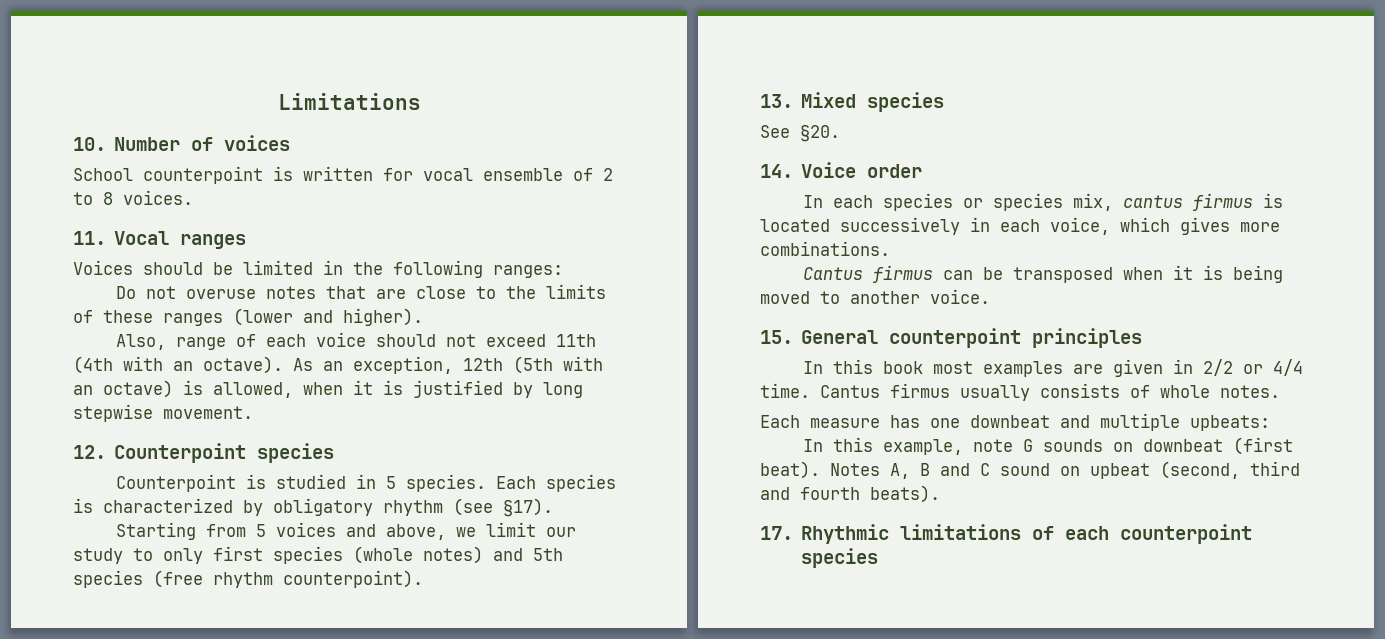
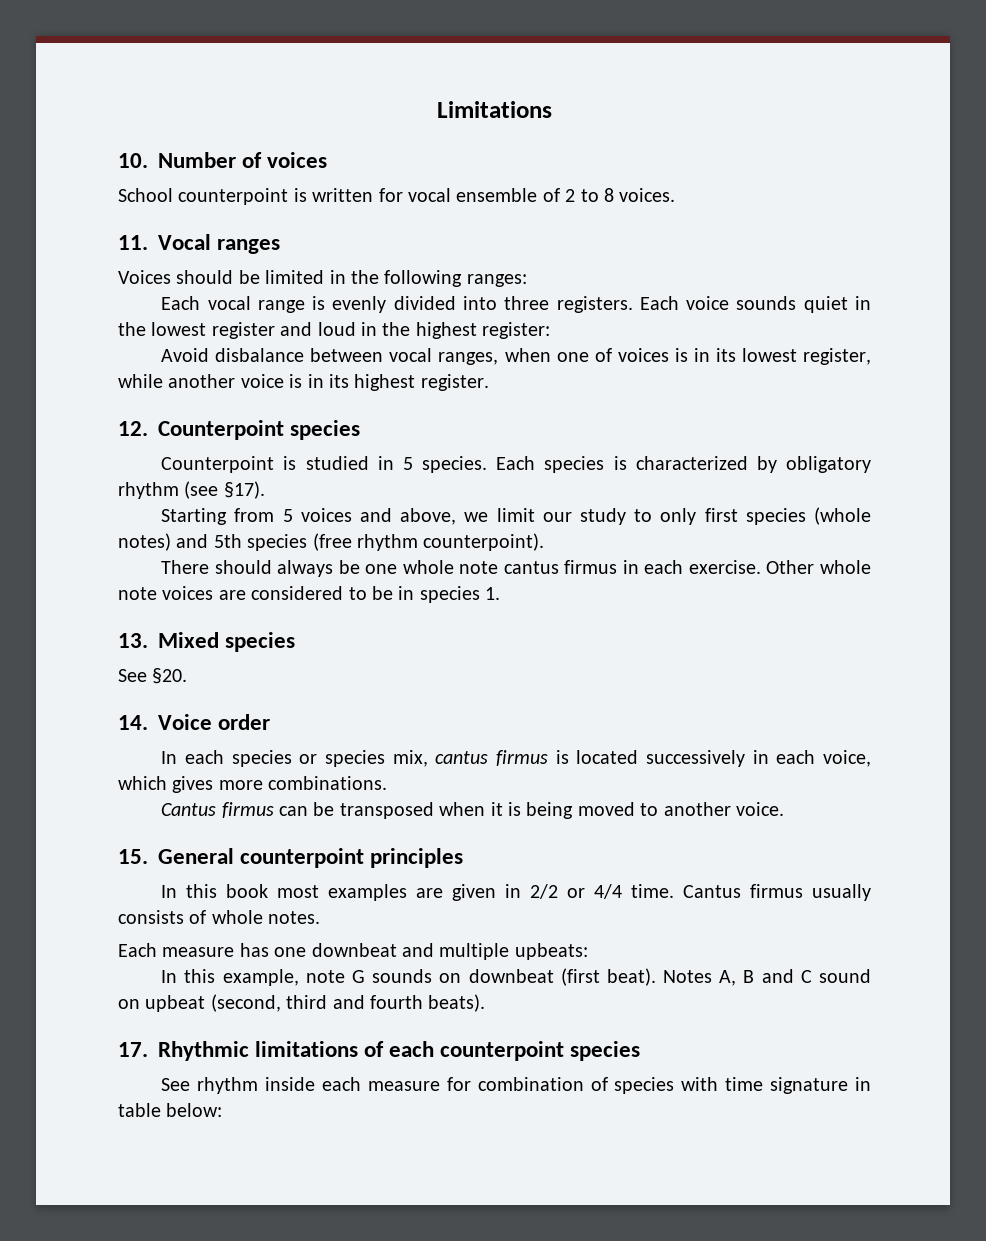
- Do not overuse notes that are close to the limits of these ranges (lower and higher).
- Also, range of each voice should not exceed 11th (4th with an octave). As an exception, 12th (5th with an octave) is allowed, when it is justified by long stepwise movement.
+ Each vocal range is evenly divided into three registers. Each voice sounds quiet in the lowest register and loud in the highest register:
+ Avoid disbalance between vocal ranges, when one of voices is in its lowest register, while another voice is in its highest register.
+ There should always be one whole note cantus firmus in each exercise. Other whole note voices are considered to be in species 1.
+ See rhythm inside each measure for combination of species with time signature in table below:

